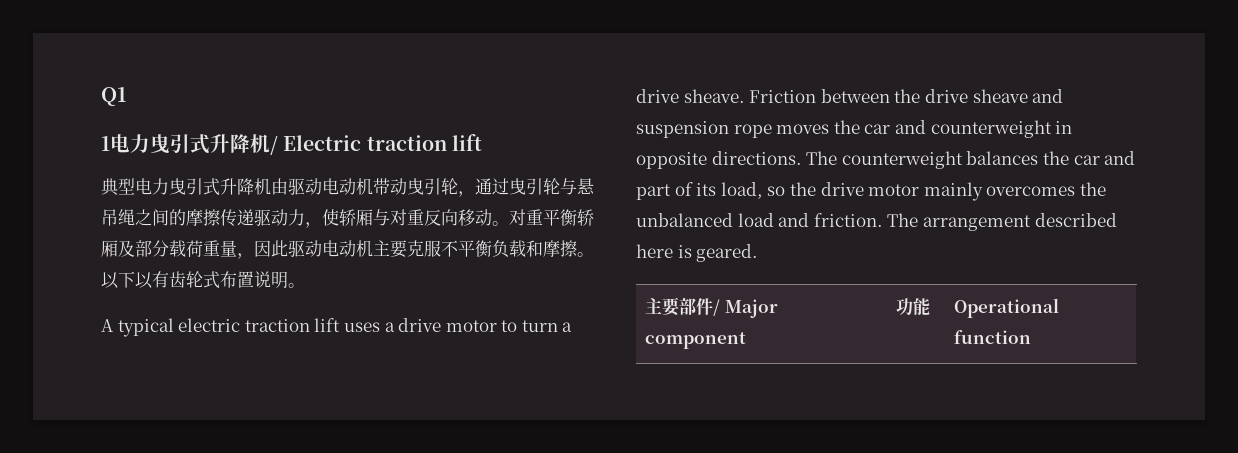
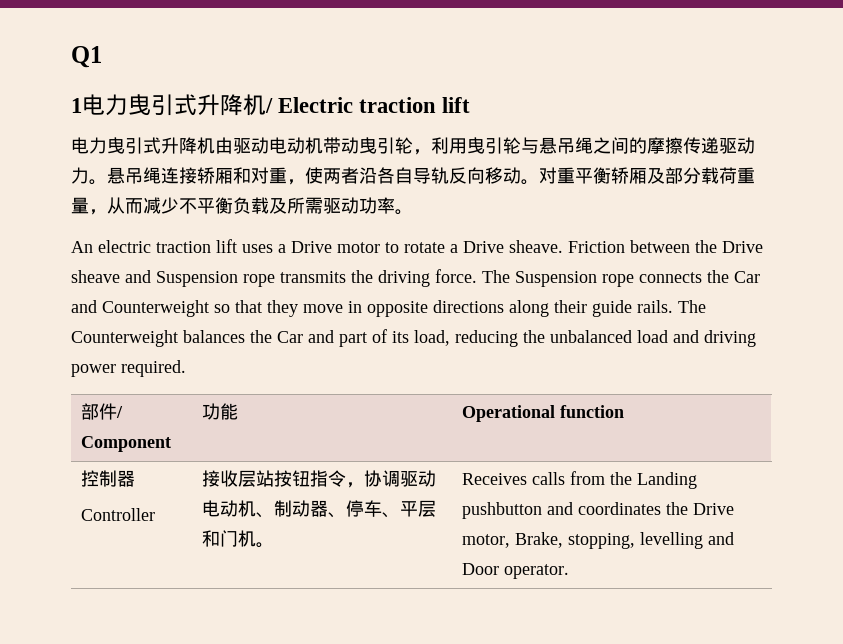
- 典型电力曳引式升降机由驱动电动机带动曳引轮，通过曳引轮与悬吊绳之间的摩擦传递驱动力，使轿厢与对重反向移动。
+ 电力曳引式升降机由驱动电动机带动曳引轮，利用曳引轮与悬吊绳之间的摩擦传递驱动力。悬吊绳连接轿厢和对重，使两者沿各自导轨反向移动。
- 对重平衡轿厢及部分载荷重量，因此驱动电动机主要克服不平衡负载和摩擦。以下以有齿轮式布置说明。
+ 对重平衡轿厢及部分载荷重量，从而减少不平衡负载及所需驱动功率。
- A typical electric traction lift uses a drive motor to turn a drive sheave.
+ An electric traction lift uses a Drive motor to rotate a Drive sheave.
- Friction between the drive sheave and suspension rope moves the car and counterweight in opposite directions. The counterweight balances the car and part of its load, so the drive motor mainly overcomes the unbalanced load and friction. The arrangement described here is geared.
- 主要部件/ Major component | 功能 | Operational function
+ Friction between the Drive sheave and Suspension rope transmits the driving force. The Suspension rope connects the Car and Counterweight so that they move in opposite directions along their guide rails. The Counterweight balances the Car and part of its load, reducing the unbalanced load and driving power required.
+ 部件/ Component | 功能 | Operational function
+ 控制器
+ Controller | 接收层站按钮指令，协调驱动电动机、制动器、停车、平层和门机。 | Receives calls from the Landing pushbutton and coordinates the Drive motor, Brake, stopping, levelling and Door operator.

